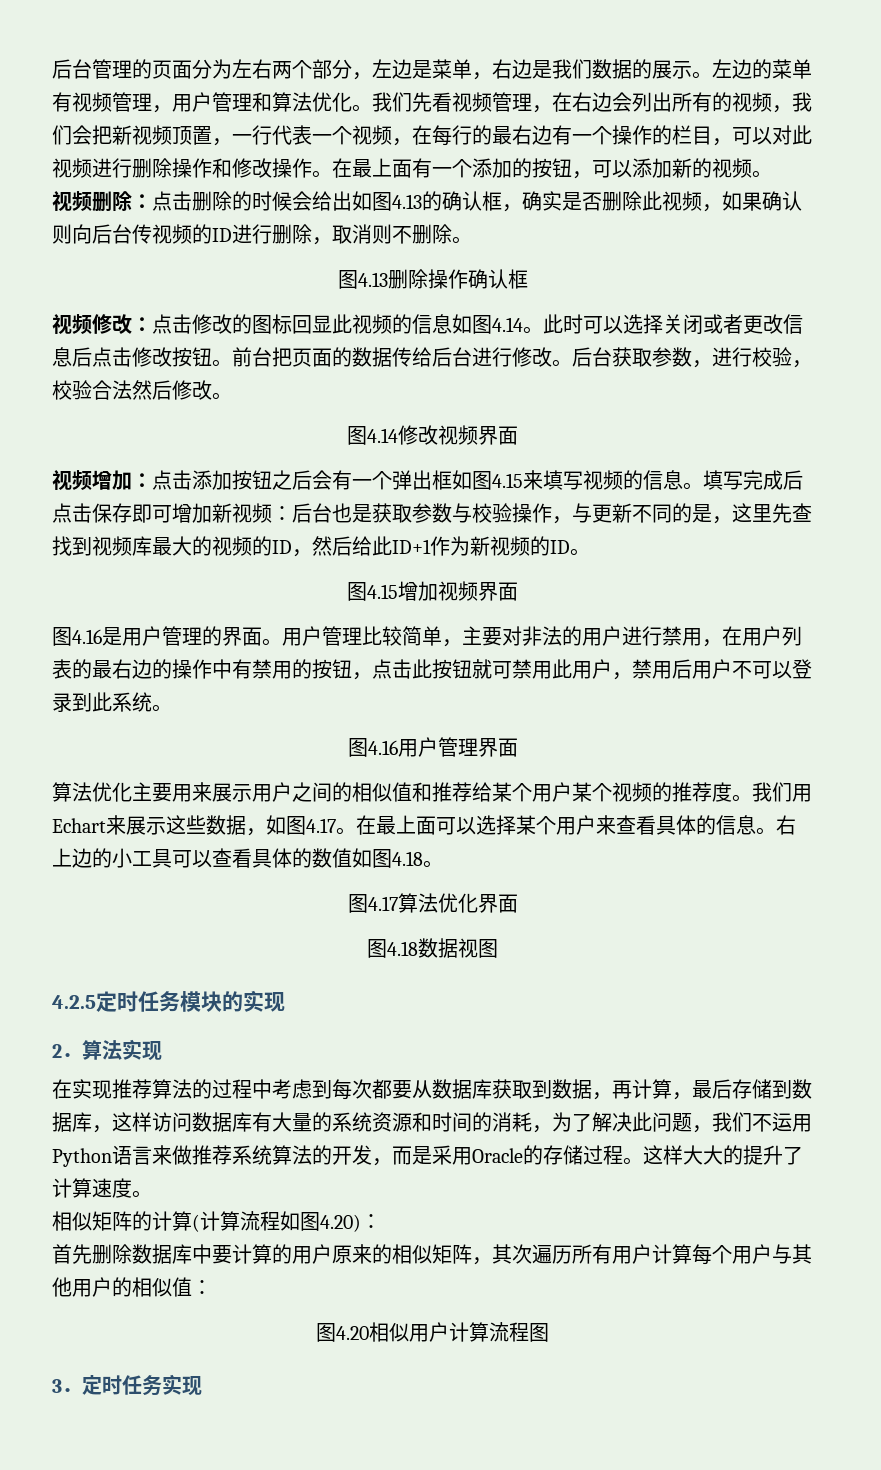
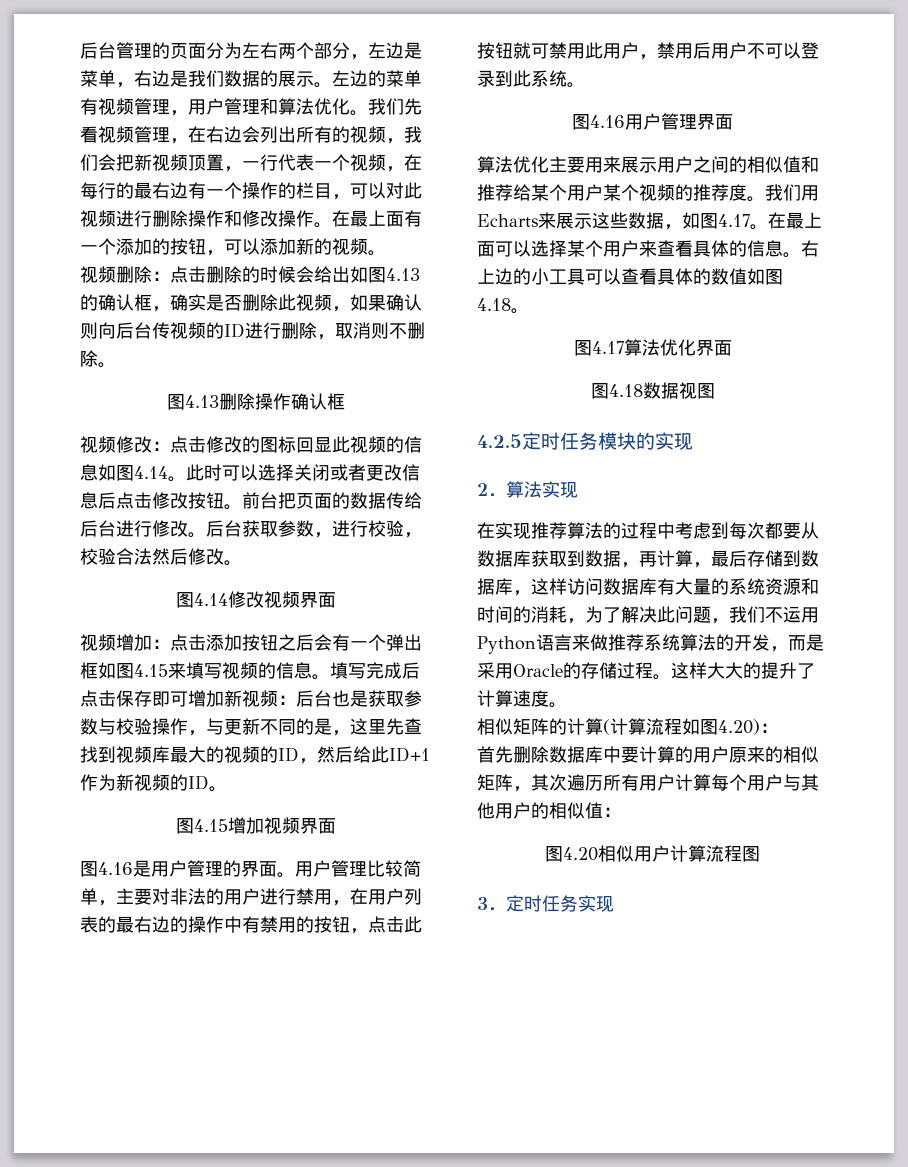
- 我们用Echart来展示这些数据，如图4.17。
+ 我们用Echarts来展示这些数据，如图4.17。

